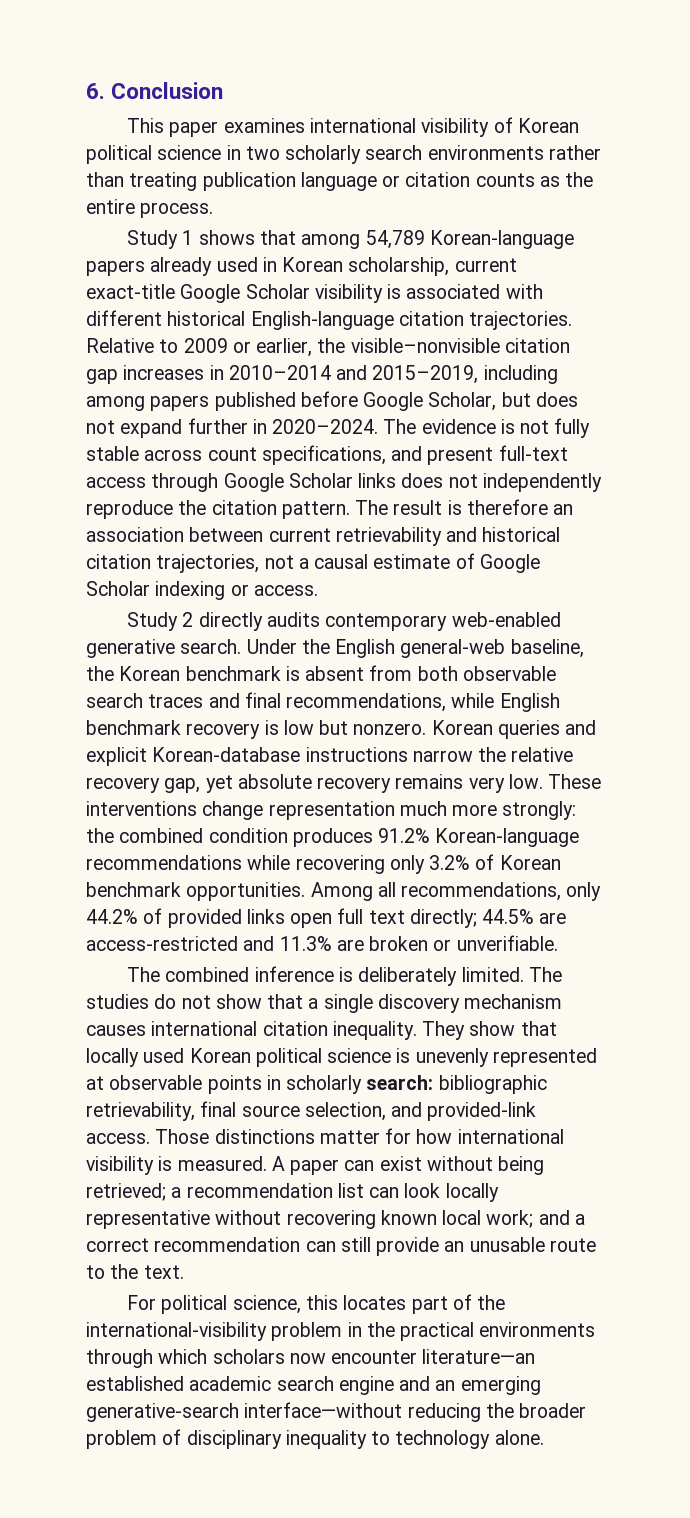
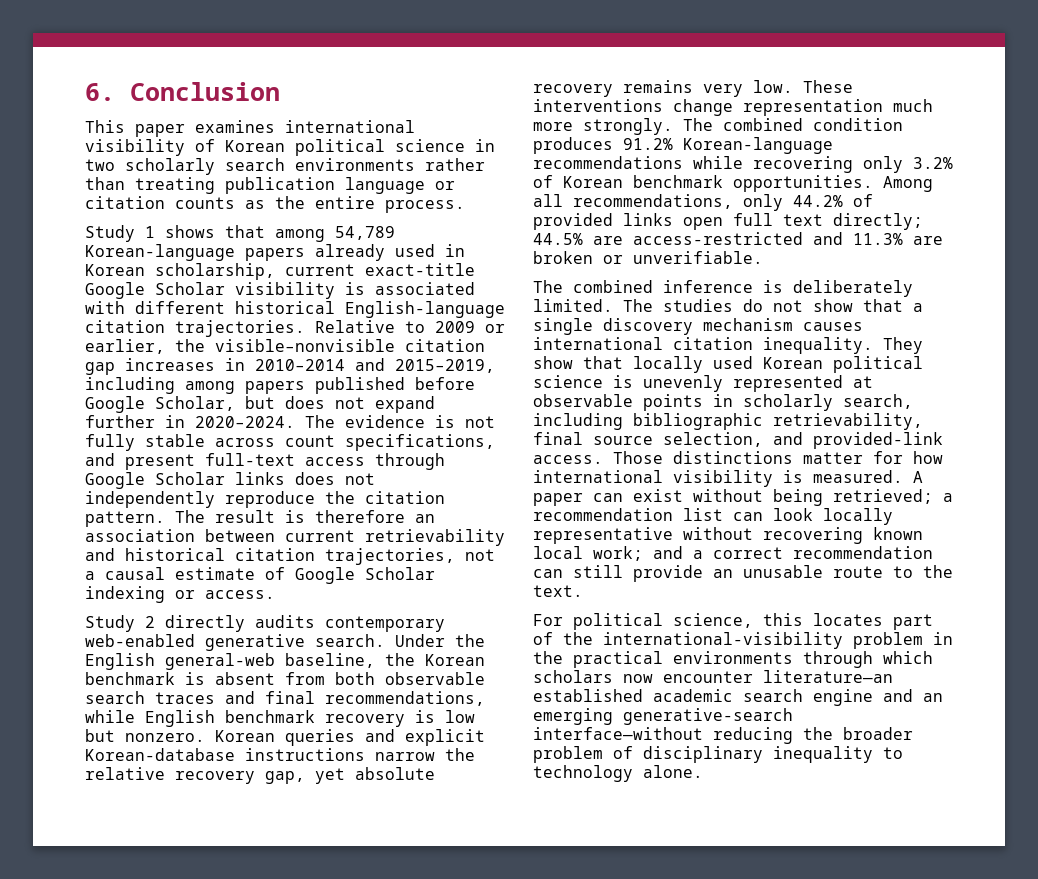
- These interventions change representation much more strongly: the combined condition produces 91.2% Korean-language recommendations while recovering only 3.2% of Korean benchmark opportunities.
+ These interventions change representation much more strongly. The combined condition produces 91.2% Korean-language recommendations while recovering only 3.2% of Korean benchmark opportunities.
- They show that locally used Korean political science is unevenly represented at observable points in scholarly search: bibliographic retrievability, final source selection, and provided-link access.
+ They show that locally used Korean political science is unevenly represented at observable points in scholarly search, including bibliographic retrievability, final source selection, and provided-link access.

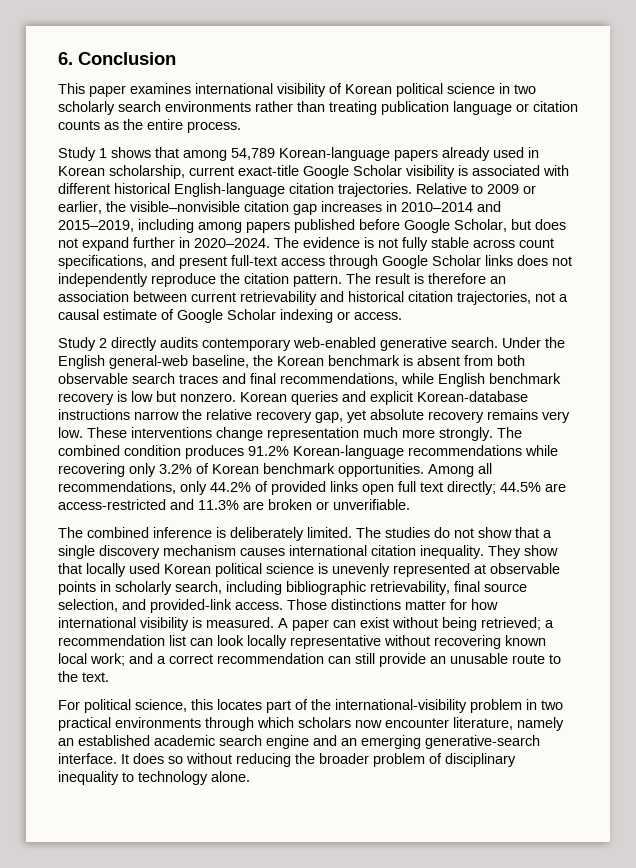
- For political science, this locates part of the international-visibility problem in the practical environments through which scholars now encounter literature—an established academic search engine and an emerging generative-search interface—without reducing the broader problem of disciplinary inequality to technology alone.
+ For political science, this locates part of the international-visibility problem in two practical environments through which scholars now encounter literature, namely an established academic search engine and an emerging generative-search interface. It does so without reducing the broader problem of disciplinary inequality to technology alone.

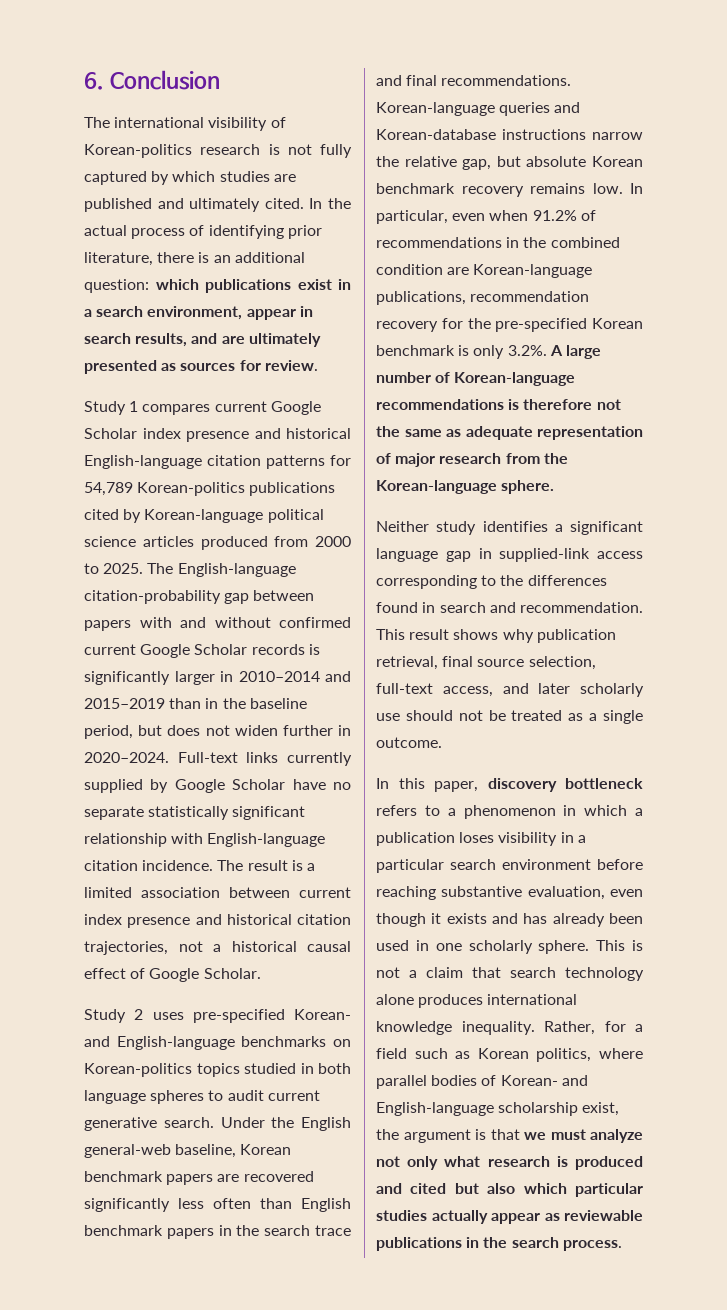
- This paper examines international visibility of Korean political science in two scholarly search environments rather than treating publication language or citation counts as the entire process.
- Study 1 shows that among 54,789 Korean-language papers already used in Korean scholarship, current exact-title Google Scholar visibility is associated with different historical English-language citation trajectories. Relative to 2009 or earlier, the visible–nonvisible citation gap increases in 2010–2014 and 2015–2019, including among papers published before Google Scholar, but does not expand further in 2020–2024.
+ The international visibility of Korean-politics research is not fully captured by which studies are published and ultimately cited. In the actual process of identifying prior literature, there is an additional question: which publications exist in a search environment, appear in search results, and are ultimately presented as sources for review.
+ Study 1 compares current Google Scholar index presence and historical English-language citation patterns for 54,789 Korean-politics publications cited by Korean-language political science articles produced from 2000 to 2025. The English-language citation-probability gap between papers with and without confirmed current Google Scholar records is significantly larger in 2010–2014 and 2015–2019 than in the baseline period, but does not widen further in 2020–2024.
- The evidence is not fully stable across count specifications, and present full-text access through Google Scholar links does not independently reproduce the citation pattern.
+ Full-text links currently supplied by Google Scholar have no separate statistically significant relationship with English-language citation incidence.
- The result is therefore an association between current retrievability and historical citation trajectories, not a causal estimate of Google Scholar indexing or access.
- Study 2 directly audits contemporary web-enabled generative search.
+ The result is a limited association between current index presence and historical citation trajectories, not a historical causal effect of Google Scholar.
+ Study 2 uses pre-specified Korean- and English-language benchmarks on Korean-politics topics studied in both language spheres to audit current generative search.
- Under the English general-web baseline, the Korean benchmark is absent from both observable search traces and final recommendations, while English benchmark recovery is low but nonzero. Korean queries and explicit Korean-database instructions narrow the relative recovery gap, yet absolute recovery remains very low. These interventions change representation much more strongly. The combined condition produces 91.2% Korean-language recommendations while recovering only 3.2% of Korean benchmark opportunities. Among all recommendations, only 44.2% of provided links open full text directly; 44.5% are access-restricted and 11.3% are broken or unverifiable.
- The combined inference is deliberately limited. The studies do not show that a single discovery mechanism causes international citation inequality. They show that locally used Korean political science is unevenly represented at observable points in scholarly search, including bibliographic retrievability, final source selection, and provided-link access. Those distinctions matter for how international visibility is measured. A paper can exist without being retrieved; a recommendation list can look locally representative without recovering known local work; and a correct recommendation can still provide an unusable route to the text.
- For political science, this locates part of the international-visibility problem in two practical environments through which scholars now encounter literature, namely an established academic search engine and an emerging generative-search interface. It does so without reducing the broader problem of disciplinary inequality to technology alone.
+ Under the English general-web baseline, Korean benchmark papers are recovered significantly less often than English benchmark papers in the search trace and final recommendations. Korean-language queries and Korean-database instructions narrow the relative gap, but absolute Korean benchmark recovery remains low. In particular, even when 91.2% of recommendations in the combined condition are Korean-language publications, recommendation recovery for the pre-specified Korean benchmark is only 3.2%. A large number of Korean-language recommendations is therefore not the same as adequate representation of major research from the Korean-language sphere.
+ Neither study identifies a significant language gap in supplied-link access corresponding to the differences found in search and recommendation. This result shows why publication retrieval, final source selection, full-text access, and later scholarly use should not be treated as a single outcome.
+ In this paper, discovery bottleneck refers to a phenomenon in which a publication loses visibility in a particular search environment before reaching substantive evaluation, even though it exists and has already been used in one scholarly sphere. This is not a claim that search technology alone produces international knowledge inequality. Rather, for a field such as Korean politics, where parallel bodies of Korean- and English-language scholarship exist, the argument is that we must analyze not only what research is produced and cited but also which particular studies actually appear as reviewable publications in the search process.

